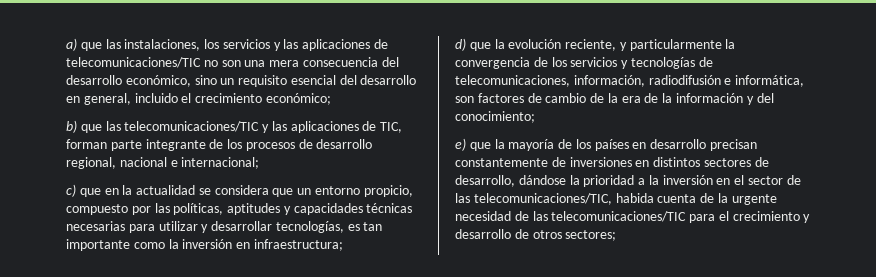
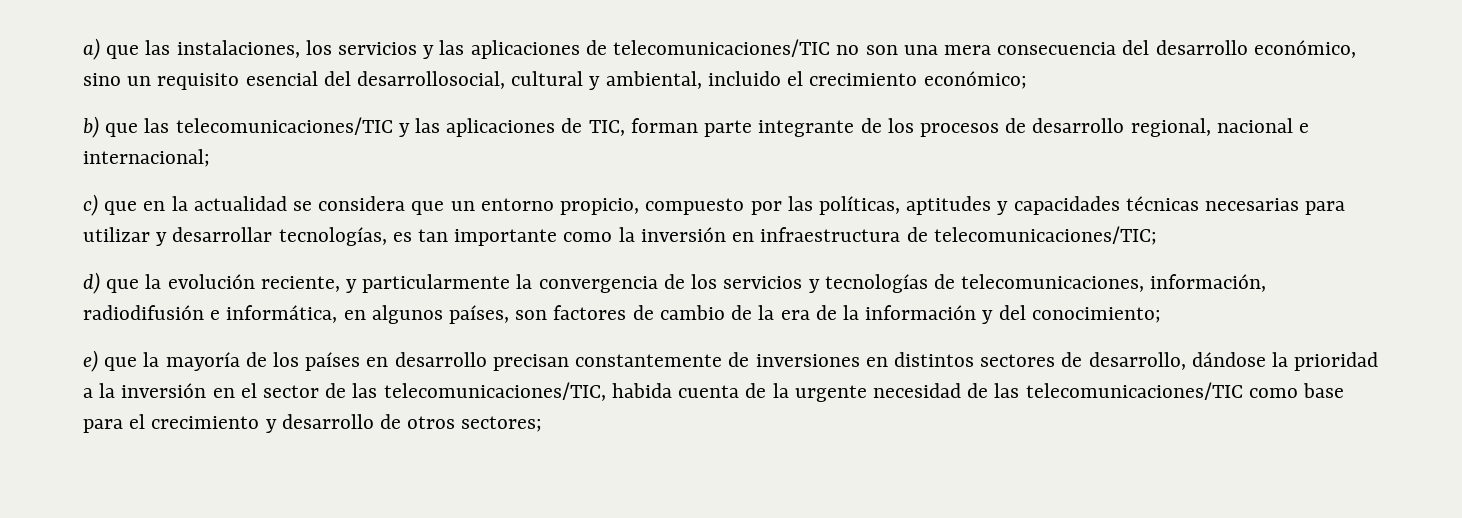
- a) que las instalaciones, los servicios y las aplicaciones de telecomunicaciones/TIC no son una mera consecuencia del desarrollo económico, sino un requisito esencial del desarrollo en general, incluido el crecimiento económico;
+ a) que las instalaciones, los servicios y las aplicaciones de telecomunicaciones/TIC no son una mera consecuencia del desarrollo económico, sino un requisito esencial del desarrollosocial, cultural y ambiental, incluido el crecimiento económico;
- c) que en la actualidad se considera que un entorno propicio, compuesto por las políticas, aptitudes y capacidades técnicas necesarias para utilizar y desarrollar tecnologías, es tan importante como la inversión en infraestructura;
+ c) que en la actualidad se considera que un entorno propicio, compuesto por las políticas, aptitudes y capacidades técnicas necesarias para utilizar y desarrollar tecnologías, es tan importante como la inversión en infraestructura de telecomunicaciones/TIC;
- d) que la evolución reciente, y particularmente la convergencia de los servicios y tecnologías de telecomunicaciones, información, radiodifusión e informática, son factores de cambio de la era de la información y del conocimiento;
+ d) que la evolución reciente, y particularmente la convergencia de los servicios y tecnologías de telecomunicaciones, información, radiodifusión e informática, en algunos países, son factores de cambio de la era de la información y del conocimiento;
- e) que la mayoría de los países en desarrollo precisan constantemente de inversiones en distintos sectores de desarrollo, dándose la prioridad a la inversión en el sector de las telecomunicaciones/TIC, habida cuenta de la urgente necesidad de las telecomunicaciones/TIC para el crecimiento y desarrollo de otros sectores;
+ e) que la mayoría de los países en desarrollo precisan constantemente de inversiones en distintos sectores de desarrollo, dándose la prioridad a la inversión en el sector de las telecomunicaciones/TIC, habida cuenta de la urgente necesidad de las telecomunicaciones/TIC como base para el crecimiento y desarrollo de otros sectores;

